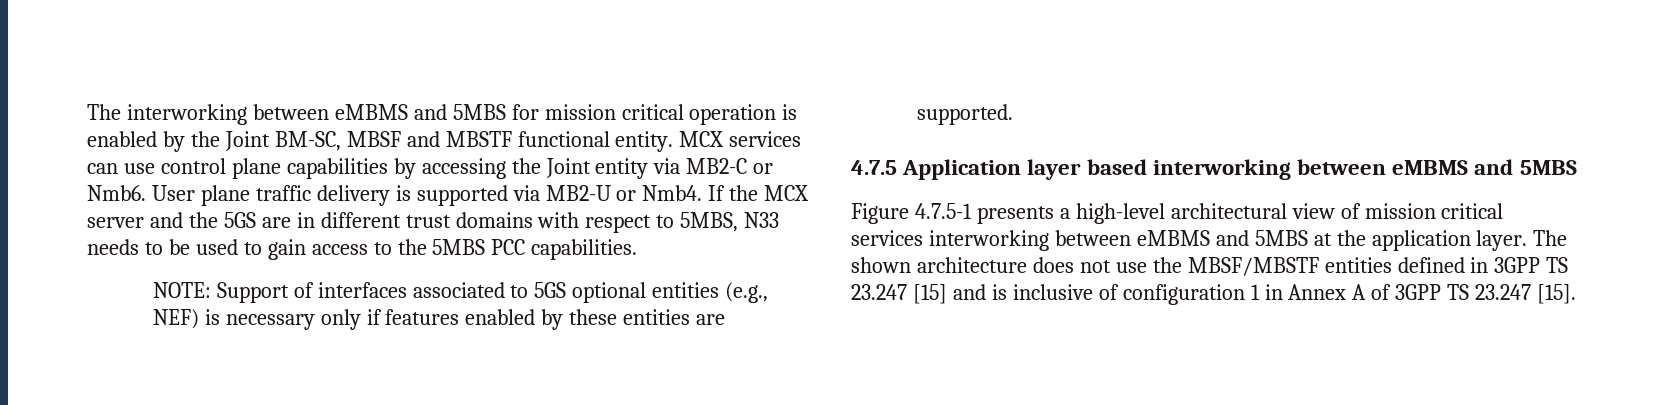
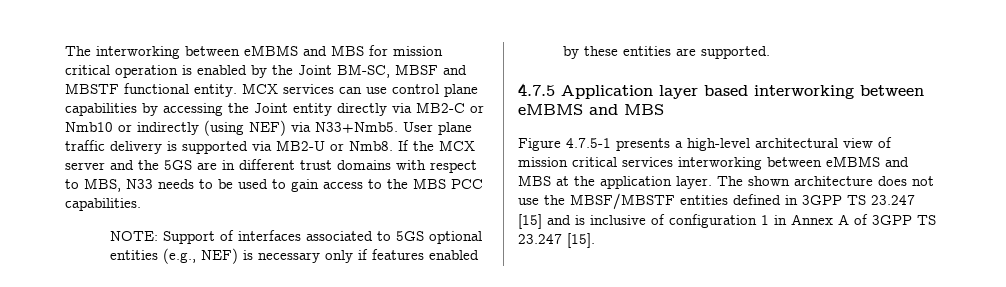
- The interworking between eMBMS and 5MBS for mission critical operation is enabled by the Joint BM-SC, MBSF and MBSTF functional entity.
+ The interworking between eMBMS and MBS for mission critical operation is enabled by the Joint BM-SC, MBSF and MBSTF functional entity.
- MCX services can use control plane capabilities by accessing the Joint entity via MB2-C or Nmb6.
+ MCX services can use control plane capabilities by accessing the Joint entity directly via MB2-C or Nmb10 or indirectly (using NEF) via N33+Nmb5.
- User plane traffic delivery is supported via MB2-U or Nmb4.
+ User plane traffic delivery is supported via MB2-U or Nmb8.
- If the MCX server and the 5GS are in different trust domains with respect to 5MBS, N33 needs to be used to gain access to the 5MBS PCC capabilities.
+ If the MCX server and the 5GS are in different trust domains with respect to MBS, N33 needs to be used to gain access to the MBS PCC capabilities.
- 4.7.5 Application layer based interworking between eMBMS and 5MBS
+ 4.7.5 Application layer based interworking between eMBMS and MBS
- Figure 4.7.5-1 presents a high-level architectural view of mission critical services interworking between eMBMS and 5MBS at the application layer.
+ Figure 4.7.5-1 presents a high-level architectural view of mission critical services interworking between eMBMS and MBS at the application layer.

